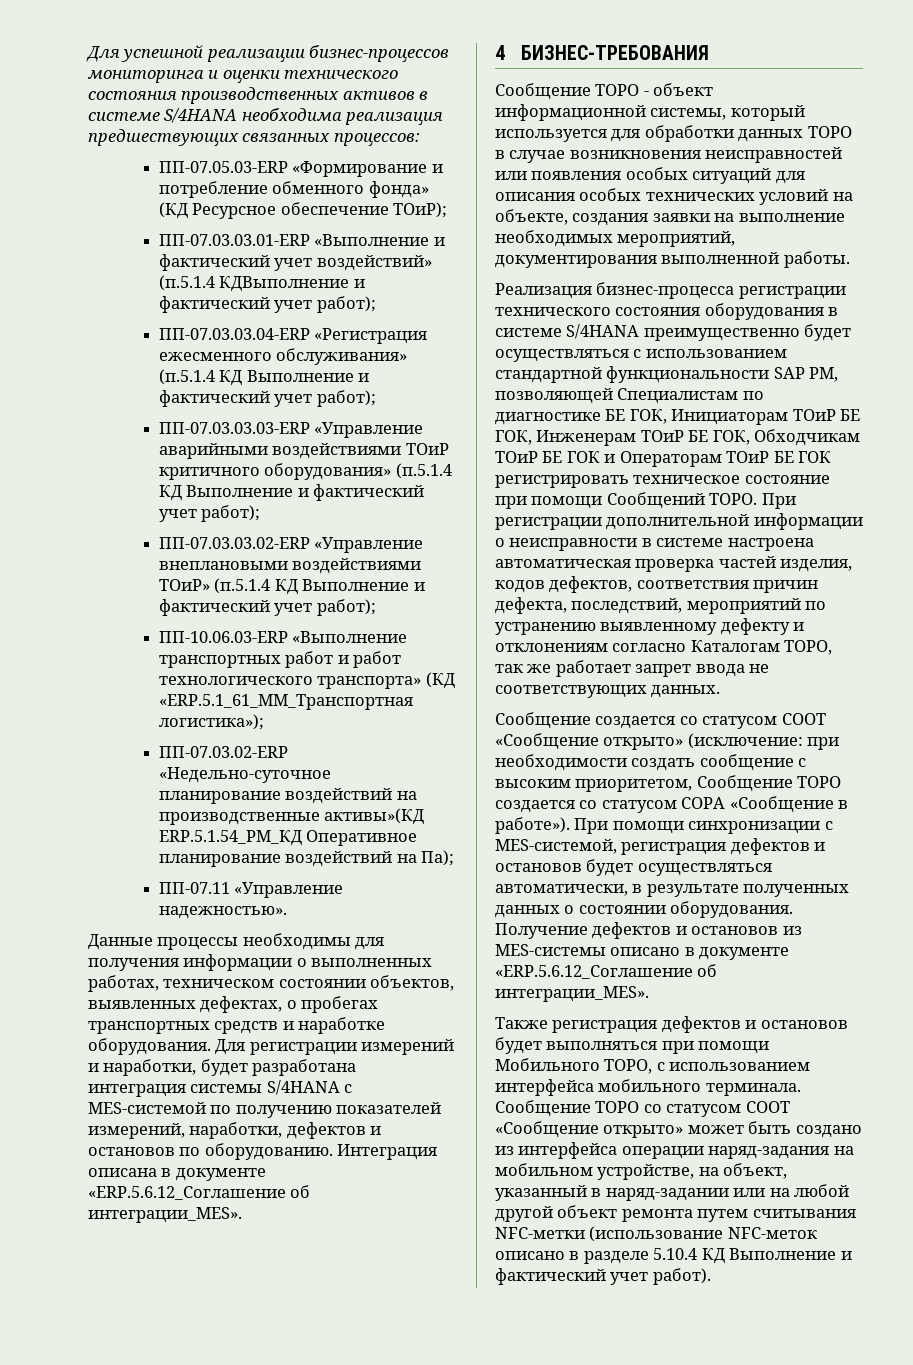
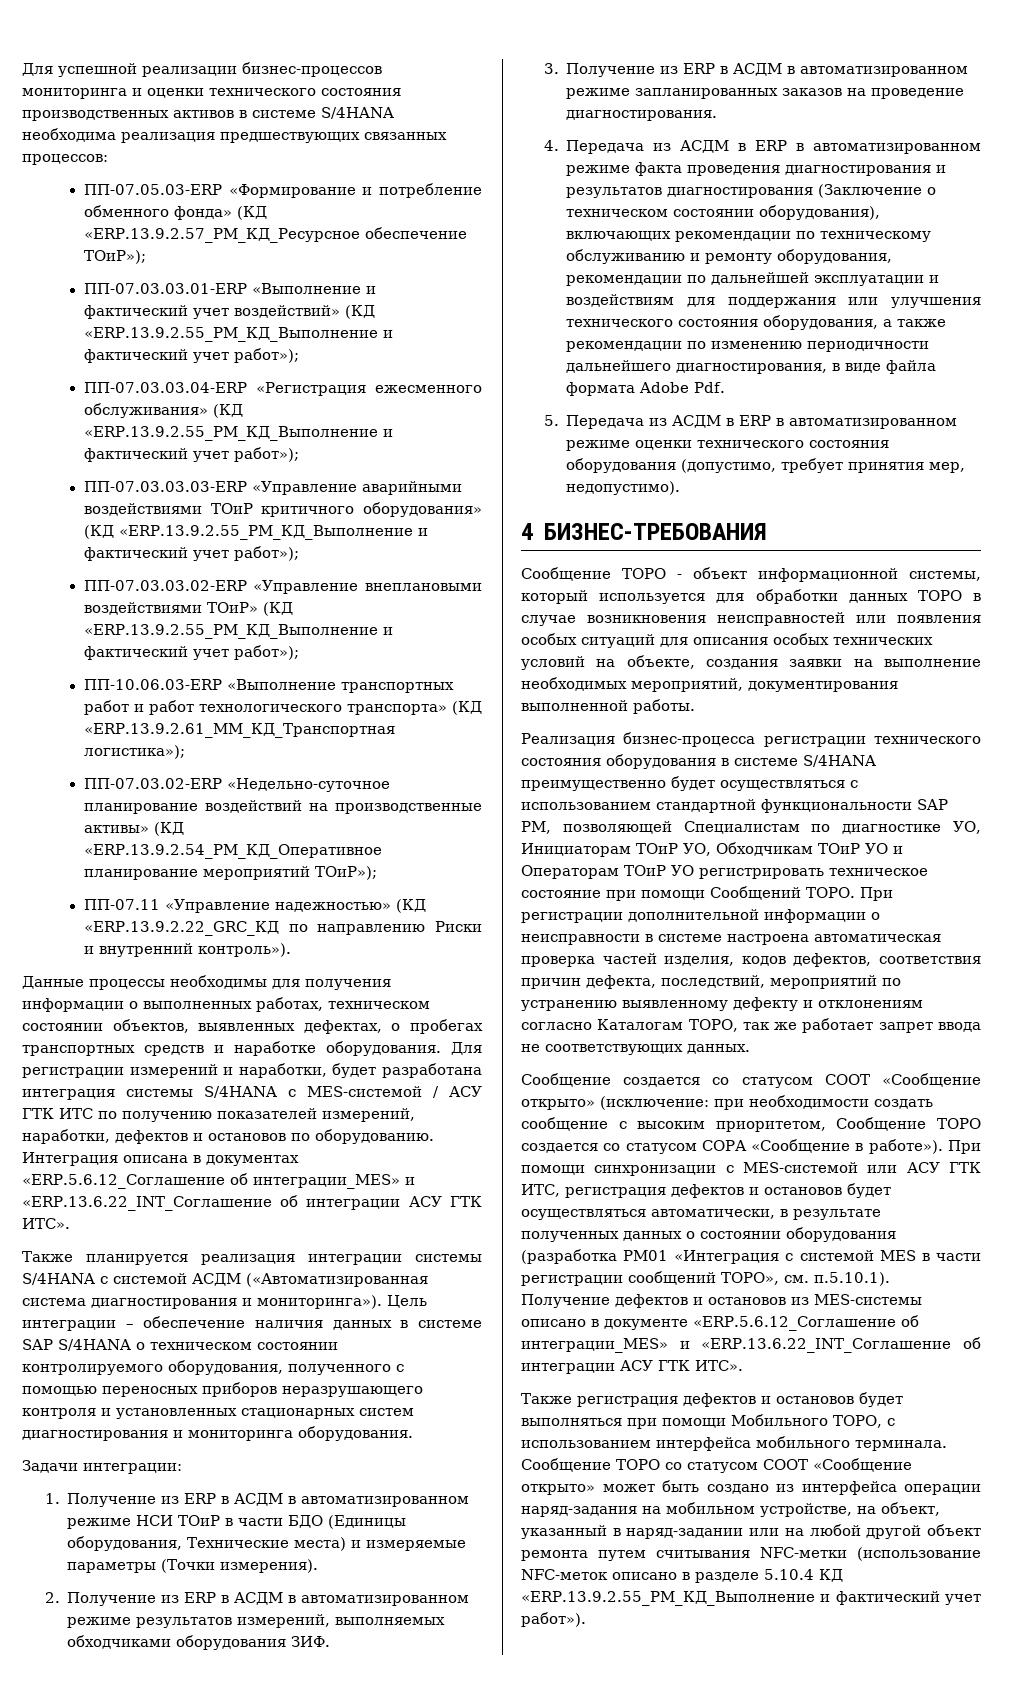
- ПП-07.05.03-ERP «Формирование и потребление обменного фонда» (КД Ресурсное обеспечение ТОиР);
+ ПП-07.05.03-ERP «Формирование и потребление обменного фонда» (КД «ERP.13.9.2.57_PM_КД_Ресурсное обеспечение ТОиР»);
- ПП-07.03.03.01-ERP «Выполнение и фактический учет воздействий» (п.5.1.4 КДВыполнение и фактический учет работ);
+ ПП-07.03.03.01-ERP «Выполнение и фактический учет воздействий» (КД «ERP.13.9.2.55_PM_КД_Выполнение и фактический учет работ»);
- ПП-07.03.03.04-ERP «Регистрация ежесменного обслуживания» (п.5.1.4 КД Выполнение и фактический учет работ);
+ ПП-07.03.03.04-ERP «Регистрация ежесменного обслуживания» (КД «ERP.13.9.2.55_PM_КД_Выполнение и фактический учет работ»);
- ПП-07.03.03.03-ERP «Управление аварийными воздействиями ТОиР критичного оборудования» (п.5.1.4 КД Выполнение и фактический учет работ);
+ ПП-07.03.03.03-ERP «Управление аварийными воздействиями ТОиР критичного оборудования» (КД «ERP.13.9.2.55_PM_КД_Выполнение и фактический учет работ»);
- ПП-07.03.03.02-ERP «Управление внеплановыми воздействиями ТОиР» (п.5.1.4 КД Выполнение и фактический учет работ);
+ ПП-07.03.03.02-ERP «Управление внеплановыми воздействиями ТОиР» (КД «ERP.13.9.2.55_PM_КД_Выполнение и фактический учет работ»);
- ПП-10.06.03-ERP «Выполнение транспортных работ и работ технологического транспорта» (КД «ERP.5.1_61_MM_Транспортная логистика»);
+ ПП-10.06.03-ERP «Выполнение транспортных работ и работ технологического транспорта» (КД «ERP.13.9.2.61_MM_КД_Транспортная логистика»);
- ПП-07.03.02-ERP «Недельно-суточное планирование воздействий на производственные активы»(КД ERP.5.1.54_PM_КД Оперативное планирование воздействий на Па);
- ПП-07.11 «Управление надежностью».
+ ПП-07.03.02-ERP «Недельно-суточное планирование воздействий на производственные активы» (КД «ERP.13.9.2.54_PM_КД_Оперативное планирование мероприятий ТОиР»);
+ ПП-07.11 «Управление надежностью» (КД «ERP.13.9.2.22_GRC_КД по направлению Риски и внутренний контроль»).
- Для регистрации измерений и наработки, будет разработана интеграция системы S/4HANA с MES-системой по получению показателей измерений, наработки, дефектов и остановов по оборудованию.
+ Для регистрации измерений и наработки, будет разработана интеграция системы S/4HANA с MES-системой / АСУ ГТК ИТС по получению показателей измерений, наработки, дефектов и остановов по оборудованию.
- Интеграция описана в документе «ERP.5.6.12_Соглашение об интеграции_MES».
+ Интеграция описана в документах «ERP.5.6.12_Соглашение об интеграции_MES» и «ERP.13.6.22_INT_Соглашение об интеграции АСУ ГТК ИТС».
+ Также планируется реализация интеграции системы S/4HANA с системой АСДМ («Автоматизированная система диагностирования и мониторинга»). Цель интеграции – обеспечение наличия данных в системе SAP S/4HANA о техническом состоянии контролируемого оборудования, полученного с помощью переносных приборов неразрушающего контроля и установленных стационарных систем диагностирования и мониторинга оборудования.
+ Задачи интеграции:
+ 1. Получение из ERP в АСДМ в автоматизированном режиме НСИ ТОиР в части БДО (Единицы оборудования, Технические места) и измеряемые параметры (Точки измерения).
+ 2. Получение из ERP в АСДМ в автоматизированном режиме результатов измерений, выполняемых обходчиками оборудования ЗИФ.
+ 3. Получение из ERP в АСДМ в автоматизированном режиме запланированных заказов на проведение диагностирования.
+ 4. Передача из АСДМ в ERP в автоматизированном режиме факта проведения диагностирования и результатов диагностирования (Заключение о техническом состоянии оборудования), включающих рекомендации по техническому обслуживанию и ремонту оборудования, рекомендации по дальнейшей эксплуатации и воздействиям для поддержания или улучшения технического состояния оборудования, а также рекомендации по изменению периодичности дальнейшего диагностирования, в виде файла формата Adobe Pdf.
+ 5. Передача из АСДМ в ERP в автоматизированном режиме оценки технического состояния оборудования (допустимо, требует принятия мер, недопустимо).
- Реализация бизнес-процесса регистрации технического состояния оборудования в системе S/4HANA преимущественно будет осуществляться с использованием стандартной функциональности SAP PM, позволяющей Специалистам по диагностике БЕ ГОК, Инициаторам ТОиР БЕ ГОК, Инженерам ТОиР БЕ ГОК, Обходчикам ТОиР БЕ ГОК и Операторам ТОиР БЕ ГОК регистрировать техническое состояние при помощи Сообщений ТОРО.
+ Реализация бизнес-процесса регистрации технического состояния оборудования в системе S/4HANA преимущественно будет осуществляться с использованием стандартной функциональности SAP PM, позволяющей Специалистам по диагностике УО, Инициаторам ТОиР УО, Обходчикам ТОиР УО и Операторам ТОиР УО регистрировать техническое состояние при помощи Сообщений ТОРО.
- При помощи синхронизации с MES-системой, регистрация дефектов и остановов будет осуществляться автоматически, в результате полученных данных о состоянии оборудования. Получение дефектов и остановов из MES-системы описано в документе «ERP.5.6.12_Соглашение об интеграции_MES».
+ При помощи синхронизации с MES-системой или АСУ ГТК ИТС, регистрация дефектов и остановов будет осуществляться автоматически, в результате полученных данных о состоянии оборудования (разработка PM01 «Интеграция с системой MES в части регистрации сообщений ТОРО», см. п.5.10.1). Получение дефектов и остановов из MES-системы описано в документе «ERP.5.6.12_Соглашение об интеграции_MES» и «ERP.13.6.22_INT_Соглашение об интеграции АСУ ГТК ИТС».
- Сообщение ТОРО со статусом СООТ «Сообщение открыто» может быть создано из интерфейса операции наряд-задания на мобильном устройстве, на объект, указанный в наряд-задании или на любой другой объект ремонта путем считывания NFC-метки (использование NFC-меток описано в разделе 5.10.4 КД Выполнение и фактический учет работ).
+ Сообщение ТОРО со статусом СООТ «Сообщение открыто» может быть создано из интерфейса операции наряд-задания на мобильном устройстве, на объект, указанный в наряд-задании или на любой другой объект ремонта путем считывания NFC-метки (использование NFC-меток описано в разделе 5.10.4 КД «ERP.13.9.2.55_PM_КД_Выполнение и фактический учет работ»).

